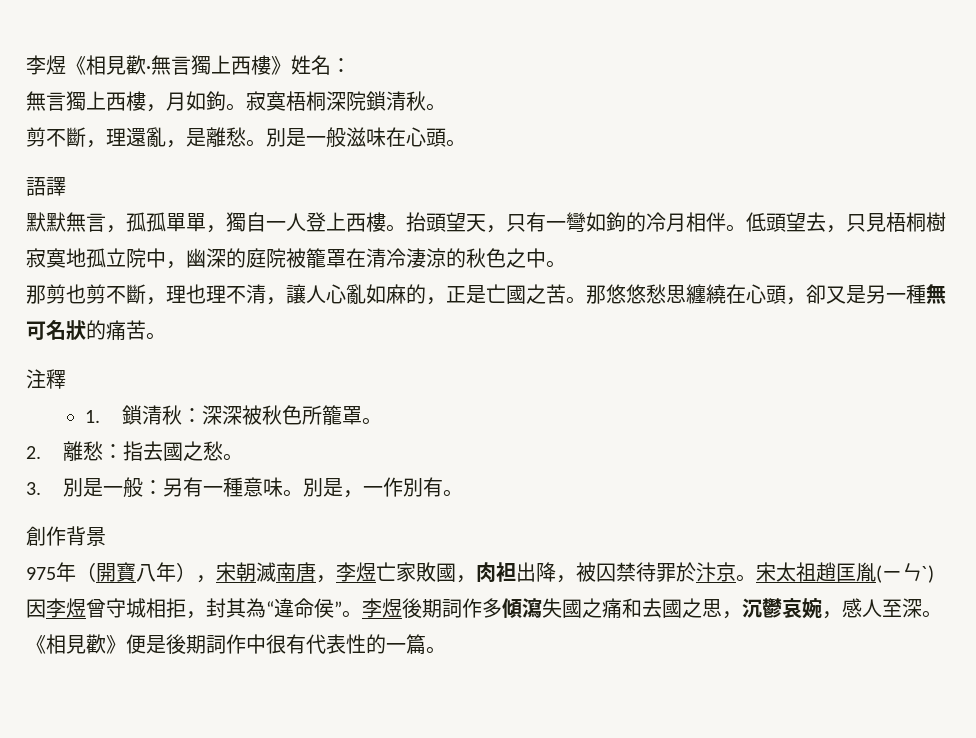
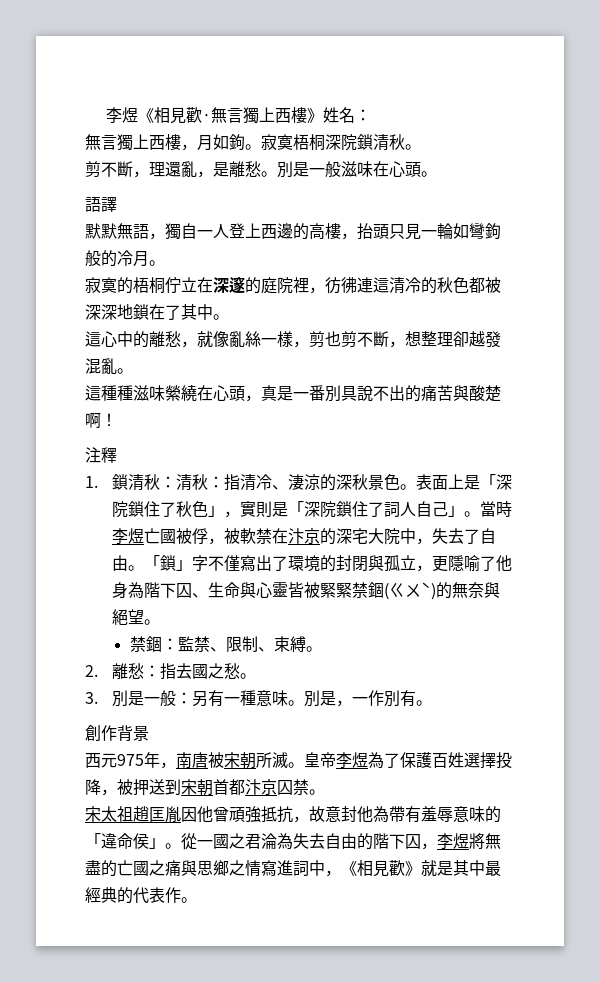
- 默默無言，孤孤單單，獨自一人登上西樓。抬頭望天，只有一彎如鉤的冷月相伴。低頭望去，只見梧桐樹寂寞地孤立院中，幽深的庭院被籠罩在清冷淒涼的秋色之中。
- 那剪也剪不斷，理也理不清，讓人心亂如麻的，正是亡國之苦。那悠悠愁思纏繞在心頭，卻又是另一種無可名狀的痛苦。
+ 默默無語，獨自一人登上西邊的高樓，抬頭只見一輪如彎鉤般的冷月。
+ 寂寞的梧桐佇立在深邃的庭院裡，彷彿連這清冷的秋色都被深深地鎖在了其中。
+ 這心中的離愁，就像亂絲一樣，剪也剪不斷，想整理卻越發混亂。
+ 這種種滋味縈繞在心頭，真是一番別具說不出的痛苦與酸楚啊！
  注釋
- 1.鎖清秋：深深被秋色所籠罩。
+ 1.鎖清秋：清秋：指清冷、淒涼的深秋景色。表面上是「深院鎖住了秋色」，實則是「深院鎖住了詞人自己」。當時李煜亡國被俘，被軟禁在汴京的深宅大院中，失去了自由。「鎖」字不僅寫出了環境的封閉與孤立，更隱喻了他身為階下囚、生命與心靈皆被緊緊禁錮(ㄍㄨˋ)的無奈與絕望。
+ 禁錮：監禁、限制、束縛。
- 975年（開寶八年），宋朝滅南唐，李煜亡家敗國，肉袒出降，被囚禁待罪於汴京。宋太祖趙匡胤(ㄧㄣˋ)因李煜曾守城相拒，封其為“違命侯”。李煜後期詞作多傾瀉失國之痛和去國之思，沉鬱哀婉，感人至深。《相見歡》便是後期詞作中很有代表性的一篇。
+ 西元975年，南唐被宋朝所滅。皇帝李煜為了保護百姓選擇投降，被押送到宋朝首都汴京囚禁。
+ 宋太祖趙匡胤因他曾頑強抵抗，故意封他為帶有羞辱意味的「違命侯」。從一國之君淪為失去自由的階下囚，李煜將無盡的亡國之痛與思鄉之情寫進詞中，《相見歡》就是其中最經典的代表作。

